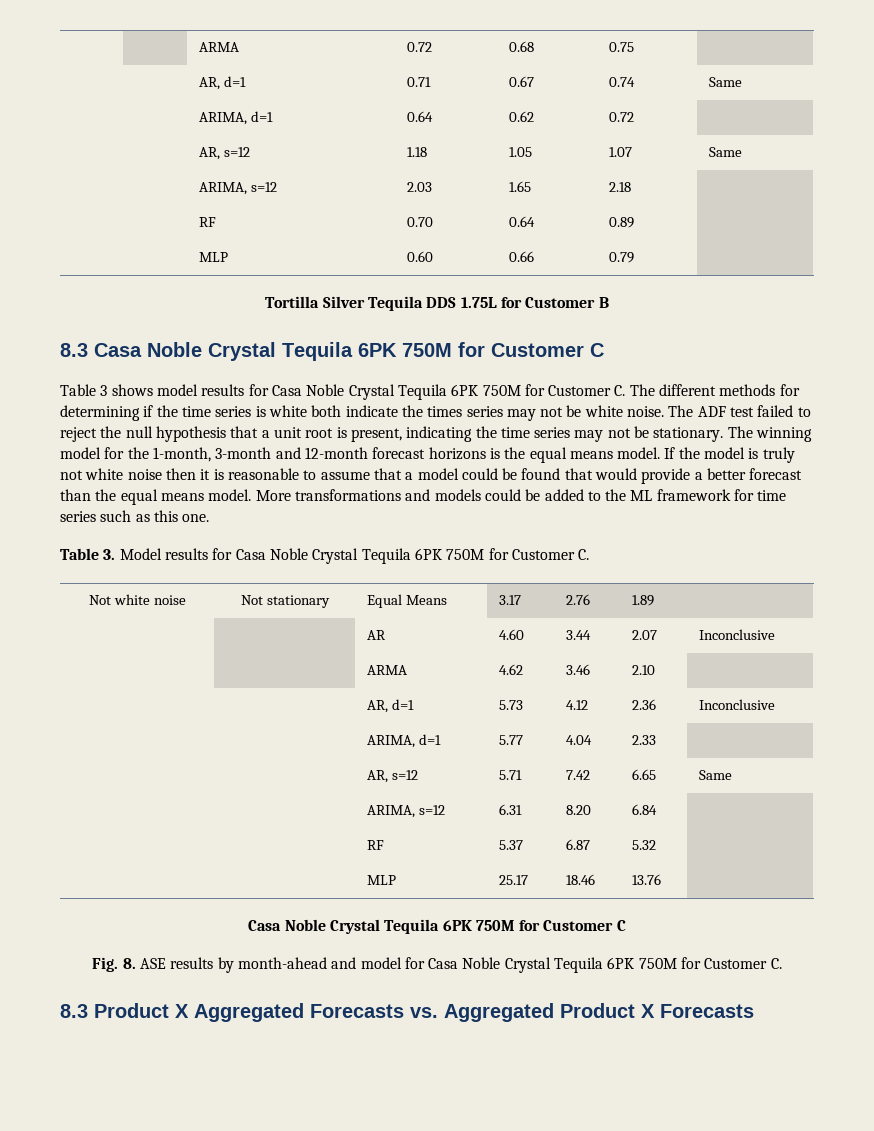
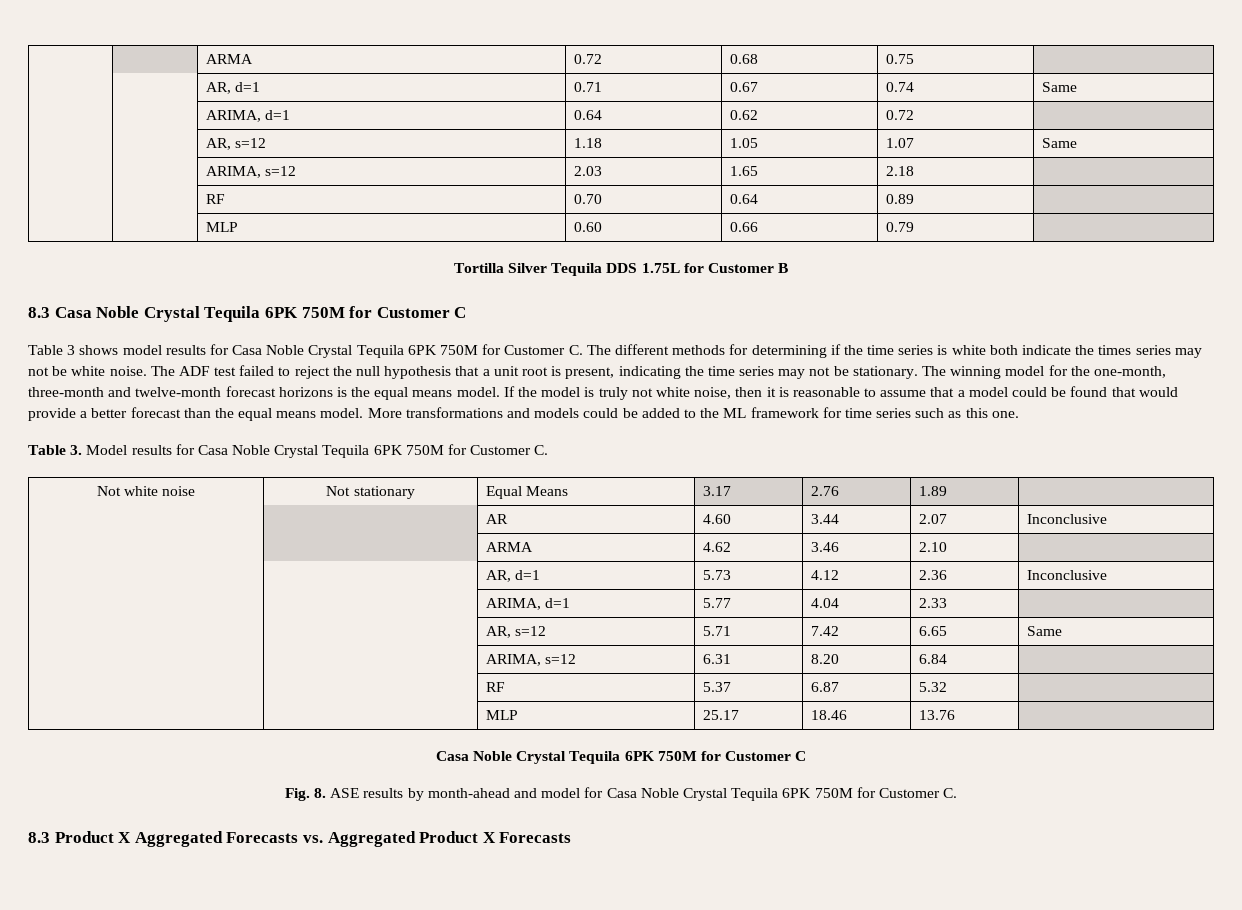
- The winning model for the 1-month, 3-month and 12-month forecast horizons is the equal means model.
+ The winning model for the one-month, three-month and twelve-month forecast horizons is the equal means model.
- If the model is truly not white noise then it is reasonable to assume that a model could be found that would provide a better forecast than the equal means model.
+ If the model is truly not white noise, then it is reasonable to assume that a model could be found that would provide a better forecast than the equal means model.

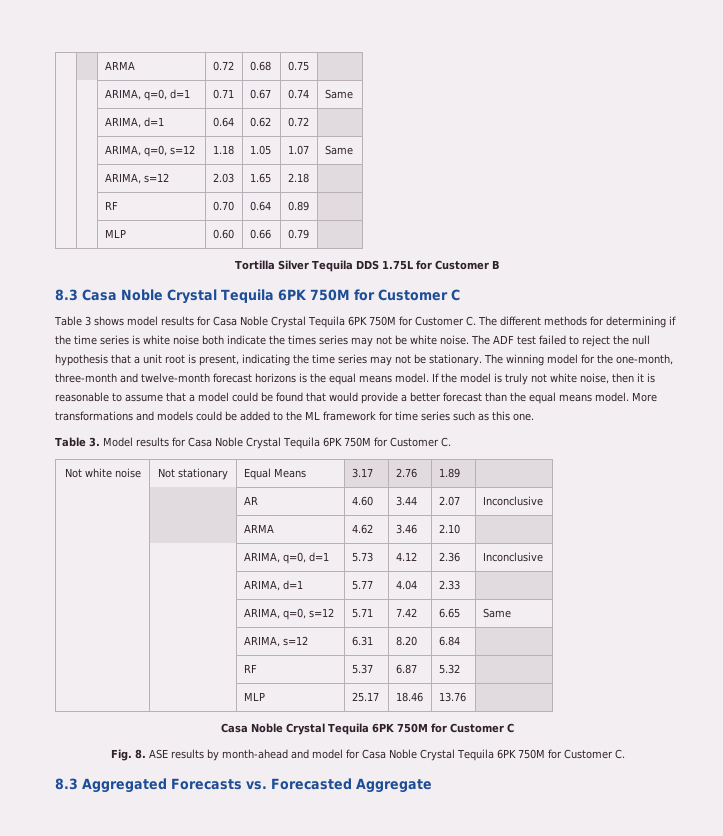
- | | AR, d=1 | 0.71 | 0.67 | 0.74 | Same
+ | | ARIMA, q=0, d=1 | 0.71 | 0.67 | 0.74 | Same
- | | AR, s=12 | 1.18 | 1.05 | 1.07 | Same
+ | | ARIMA, q=0, s=12 | 1.18 | 1.05 | 1.07 | Same
- Table 3 shows model results for Casa Noble Crystal Tequila 6PK 750M for Customer C. The different methods for determining if the time series is white both indicate the times series may not be white noise.
+ Table 3 shows model results for Casa Noble Crystal Tequila 6PK 750M for Customer C. The different methods for determining if the time series is white noise both indicate the times series may not be white noise.
- | | AR, d=1 | 5.73 | 4.12 | 2.36 | Inconclusive
+ | | ARIMA, q=0, d=1 | 5.73 | 4.12 | 2.36 | Inconclusive
- | | AR, s=12 | 5.71 | 7.42 | 6.65 | Same
+ | | ARIMA, q=0, s=12 | 5.71 | 7.42 | 6.65 | Same
- 8.3 Product X Aggregated Forecasts vs. Aggregated Product X Forecasts
+ 8.3 Aggregated Forecasts vs. Forecasted Aggregate

